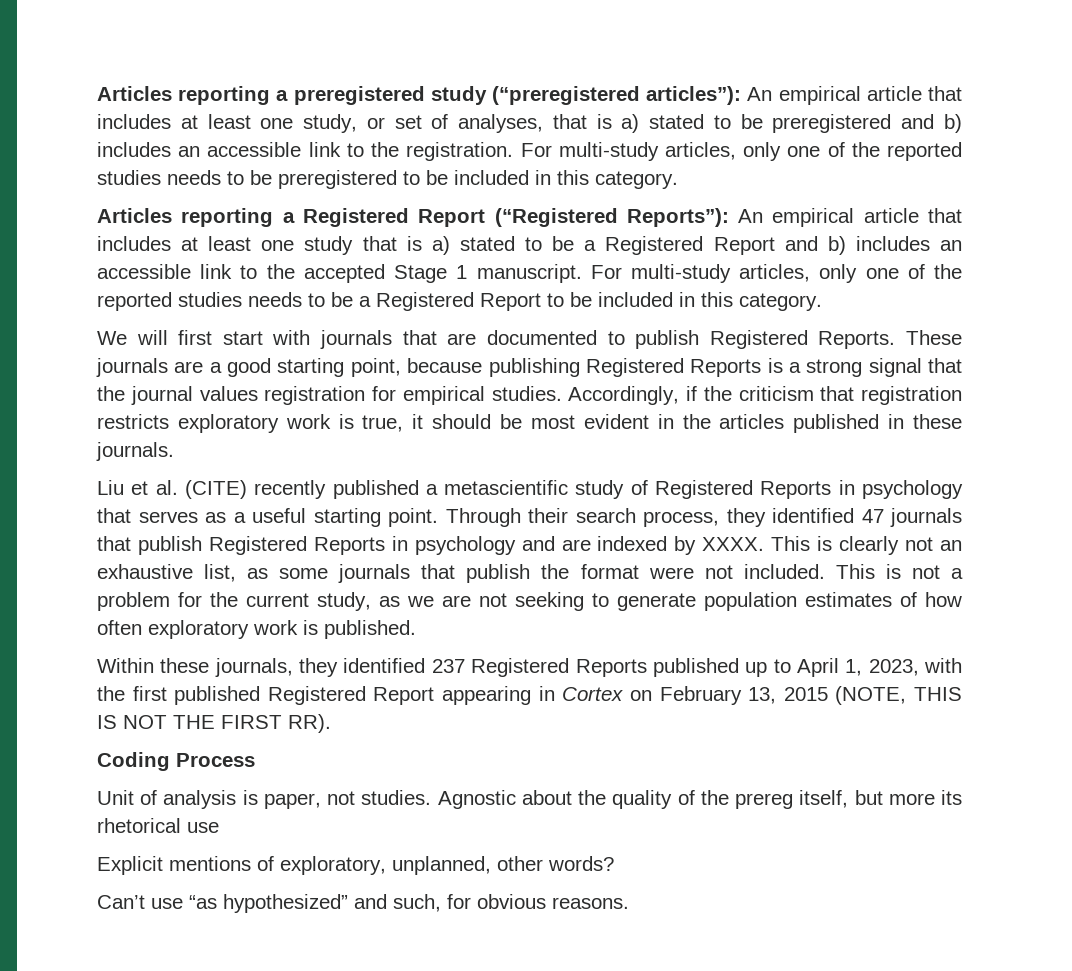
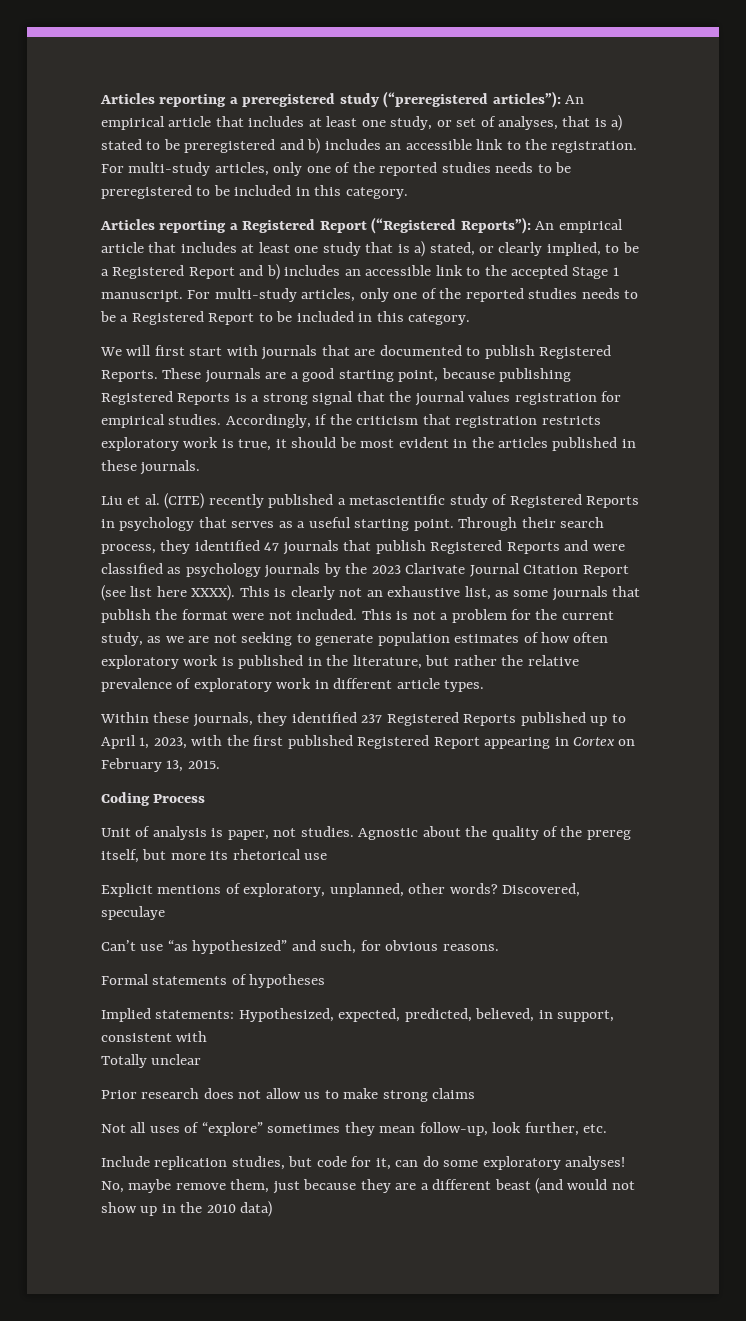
- Articles reporting a Registered Report (“Registered Reports”): An empirical article that includes at least one study that is a) stated to be a Registered Report and b) includes an accessible link to the accepted Stage 1 manuscript.
+ Articles reporting a Registered Report (“Registered Reports”): An empirical article that includes at least one study that is a) stated, or clearly implied, to be a Registered Report and b) includes an accessible link to the accepted Stage 1 manuscript.
- Through their search process, they identified 47 journals that publish Registered Reports in psychology and are indexed by XXXX.
+ Through their search process, they identified 47 journals that publish Registered Reports and were classified as psychology journals by the 2023 Clarivate Journal Citation Report (see list here XXXX).
- This is not a problem for the current study, as we are not seeking to generate population estimates of how often exploratory work is published.
+ This is not a problem for the current study, as we are not seeking to generate population estimates of how often exploratory work is published in the literature, but rather the relative prevalence of exploratory work in different article types.
- Within these journals, they identified 237 Registered Reports published up to April 1, 2023, with the first published Registered Report appearing in Cortex on February 13, 2015 (NOTE, THIS IS NOT THE FIRST RR).
+ Within these journals, they identified 237 Registered Reports published up to April 1, 2023, with the first published Registered Report appearing in Cortex on February 13, 2015.
+ Discovered, speculaye
+ Formal statements of hypotheses
+ Implied statements: Hypothesized, expected, predicted, believed, in support, consistent with
+ Totally unclear
+ Prior research does not allow us to make strong claims
+ Not all uses of “explore” sometimes they mean follow-up, look further, etc.
+ Include replication studies, but code for it, can do some exploratory analyses! No, maybe remove them, just because they are a different beast (and would not show up in the 2010 data)

